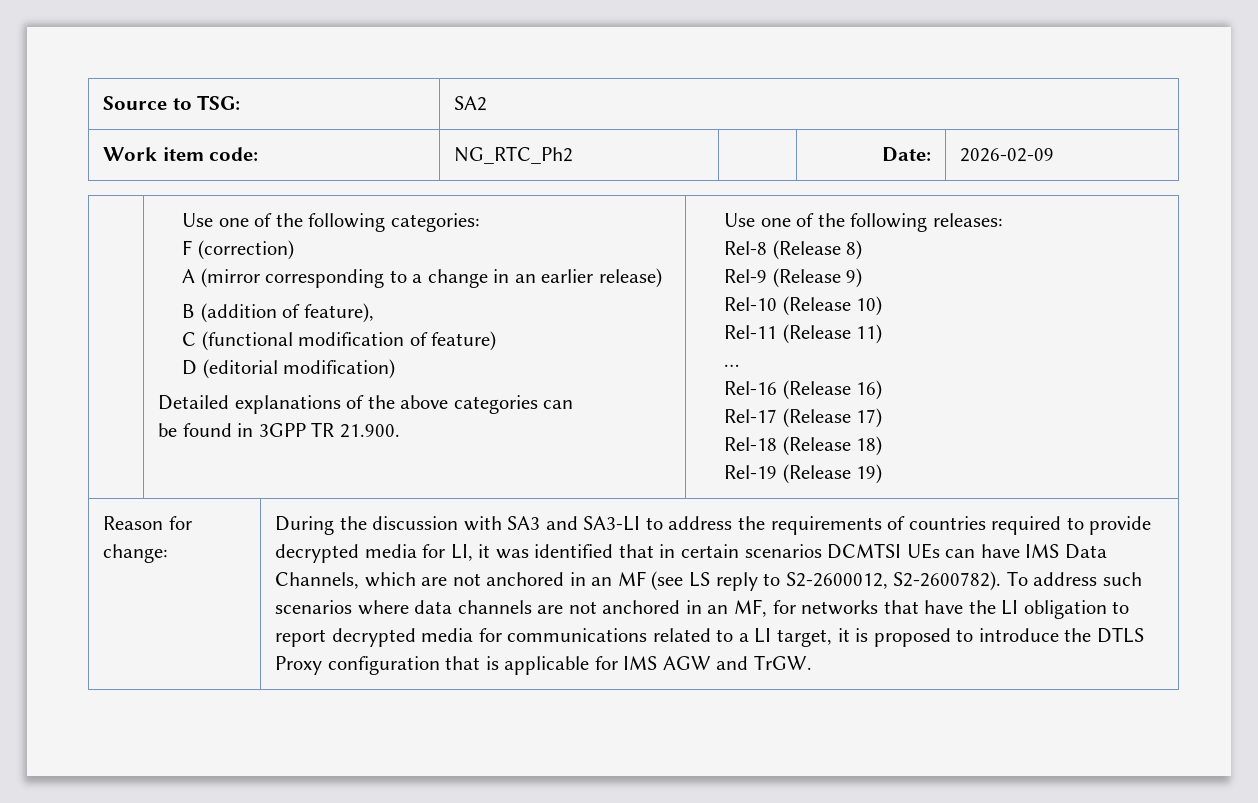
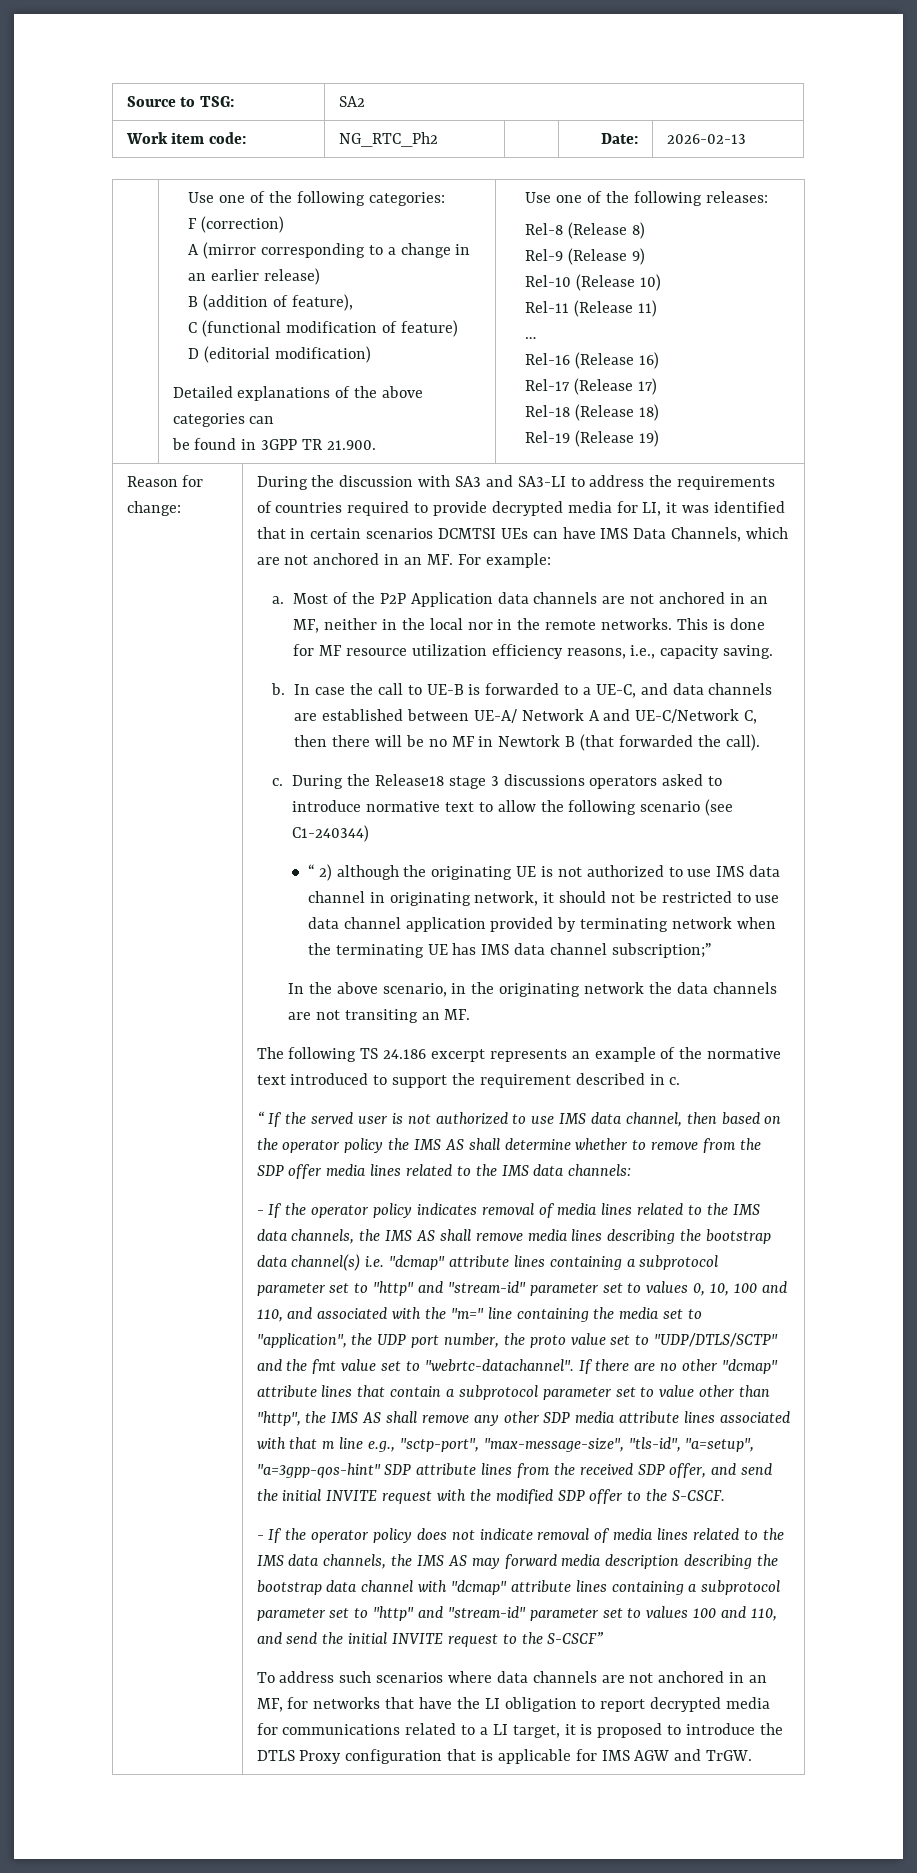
- Work item code: | NG_RTC_Ph2 | | Date: | 2026-02-09
+ Work item code: | NG_RTC_Ph2 | | Date: | 2026-02-13
- During the discussion with SA3 and SA3-LI to address the requirements of countries required to provide decrypted media for LI, it was identified that in certain scenarios DCMTSI UEs can have IMS Data Channels, which are not anchored in an MF (see LS reply to S2-2600012, S2-2600782). To address such scenarios where data channels are not anchored in an MF, for networks that have the LI obligation to report decrypted media for communications related to a LI target, it is proposed to introduce the DTLS Proxy configuration that is applicable for IMS AGW and TrGW.
+ During the discussion with SA3 and SA3-LI to address the requirements of countries required to provide decrypted media for LI, it was identified that in certain scenarios DCMTSI UEs can have IMS Data Channels, which are not anchored in an MF. For example:
+ a. Most of the P2P Application data channels are not anchored in an MF, neither in the local nor in the remote networks. This is done for MF resource utilization efficiency reasons, i.e., capacity saving.
+ b. In case the call to UE-B is forwarded to a UE-C, and data channels are established between UE-A/ Network A and UE-C/Network C, then there will be no MF in Newtork B (that forwarded the call).
+ c. During the Release18 stage 3 discussions operators asked to introduce normative text to allow the following scenario (see C1-240344)
+ “ 2) although the originating UE is not authorized to use IMS data channel in originating network, it should not be restricted to use data channel application provided by terminating network when the terminating UE has IMS data channel subscription;”
+ In the above scenario, in the originating network the data channels are not transiting an MF.
+ The following TS 24.186 excerpt represents an example of the normative text introduced to support the requirement described in c.
+ “ If the served user is not authorized to use IMS data channel, then based on the operator policy the IMS AS shall determine whether to remove from the SDP offer media lines related to the IMS data channels:
+ - If the operator policy indicates removal of media lines related to the IMS data channels, the IMS AS shall remove media lines describing the bootstrap data channel(s) i.e. "dcmap" attribute lines containing a subprotocol parameter set to "http" and "stream-id" parameter set to values 0, 10, 100 and 110, and associated with the "m=" line containing the media set to "application", the UDP port number, the proto value set to "UDP/DTLS/SCTP" and the fmt value set to "webrtc-datachannel". If there are no other "dcmap" attribute lines that contain a subprotocol parameter set to value other than "http", the IMS AS shall remove any other SDP media attribute lines associated with that m line e.g., "sctp-port", "max-message-size", "tls-id", "a=setup", "a=3gpp-qos-hint" SDP attribute lines from the received SDP offer, and send the initial INVITE request with the modified SDP offer to the S-CSCF.
+ - If the operator policy does not indicate removal of media lines related to the IMS data channels, the IMS AS may forward media description describing the bootstrap data channel with "dcmap" attribute lines containing a subprotocol parameter set to "http" and "stream-id" parameter set to values 100 and 110, and send the initial INVITE request to the S-CSCF”
+ To address such scenarios where data channels are not anchored in an MF, for networks that have the LI obligation to report decrypted media for communications related to a LI target, it is proposed to introduce the DTLS Proxy configuration that is applicable for IMS AGW and TrGW.

